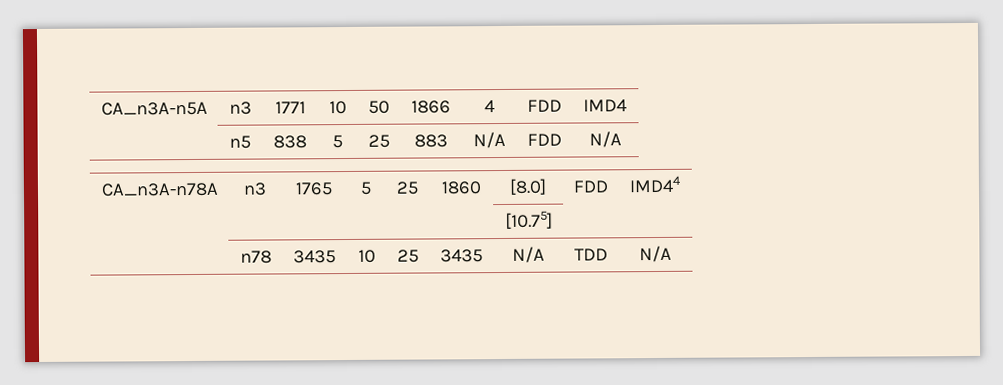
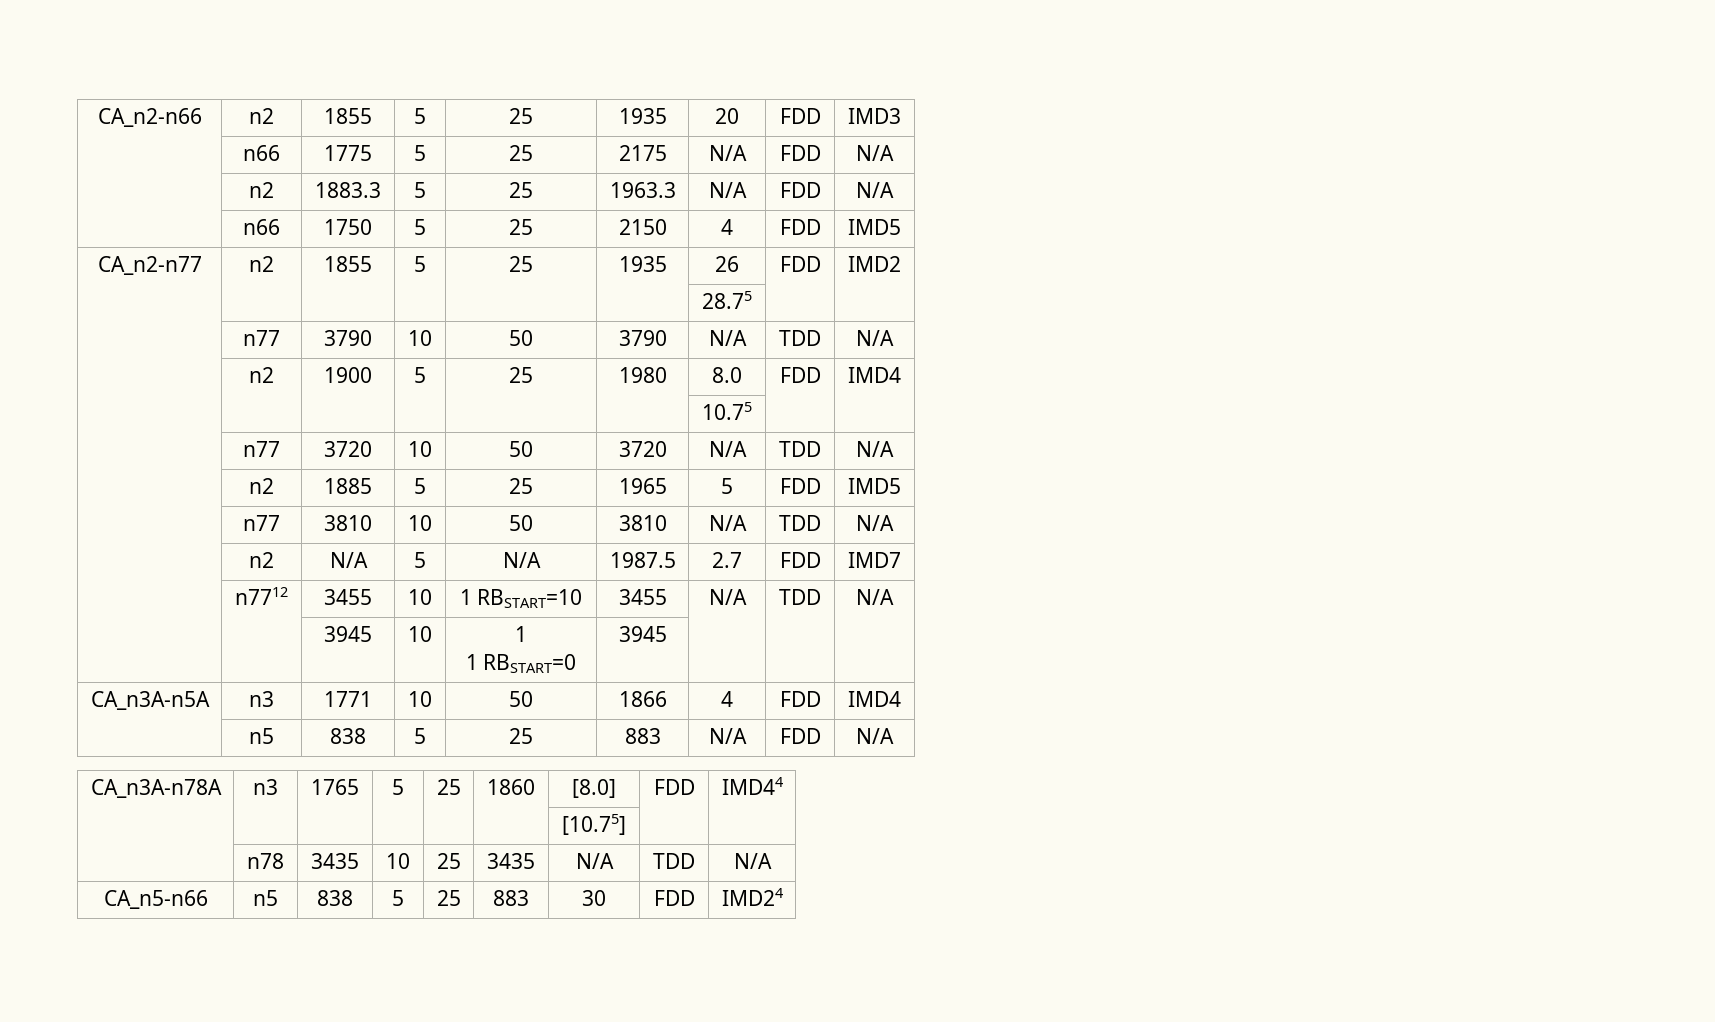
+ CA_n2-n66 | n2 | 1855 | 5 | 25 | 1935 | 20 | FDD | IMD3
+ | n66 | 1775 | 5 | 25 | 2175 | N/A | FDD | N/A
+ | n2 | 1883.3 | 5 | 25 | 1963.3 | N/A | FDD | N/A
+ | n66 | 1750 | 5 | 25 | 2150 | 4 | FDD | IMD5
+ CA_n2-n77 | n2 | 1855 | 5 | 25 | 1935 | 26 | FDD | IMD2
+ | | | | | | 28.75 | |
+ | n77 | 3790 | 10 | 50 | 3790 | N/A | TDD | N/A
+ | n2 | 1900 | 5 | 25 | 1980 | 8.0 | FDD | IMD4
+ | | | | | | 10.75 | |
+ | n77 | 3720 | 10 | 50 | 3720 | N/A | TDD | N/A
+ | n2 | 1885 | 5 | 25 | 1965 | 5 | FDD | IMD5
+ | n77 | 3810 | 10 | 50 | 3810 | N/A | TDD | N/A
+ | n2 | N/A | 5 | N/A | 1987.5 | 2.7 | FDD | IMD7
+ | n7712 | 3455 | 10 | 1 RBSTART=10 | 3455 | N/A | TDD | N/A
+ | | 3945 | 10 | 1
+ 1 RBSTART=0 | 3945 | | |
+ CA_n5-n66 | n5 | 838 | 5 | 25 | 883 | 30 | FDD | IMD24

